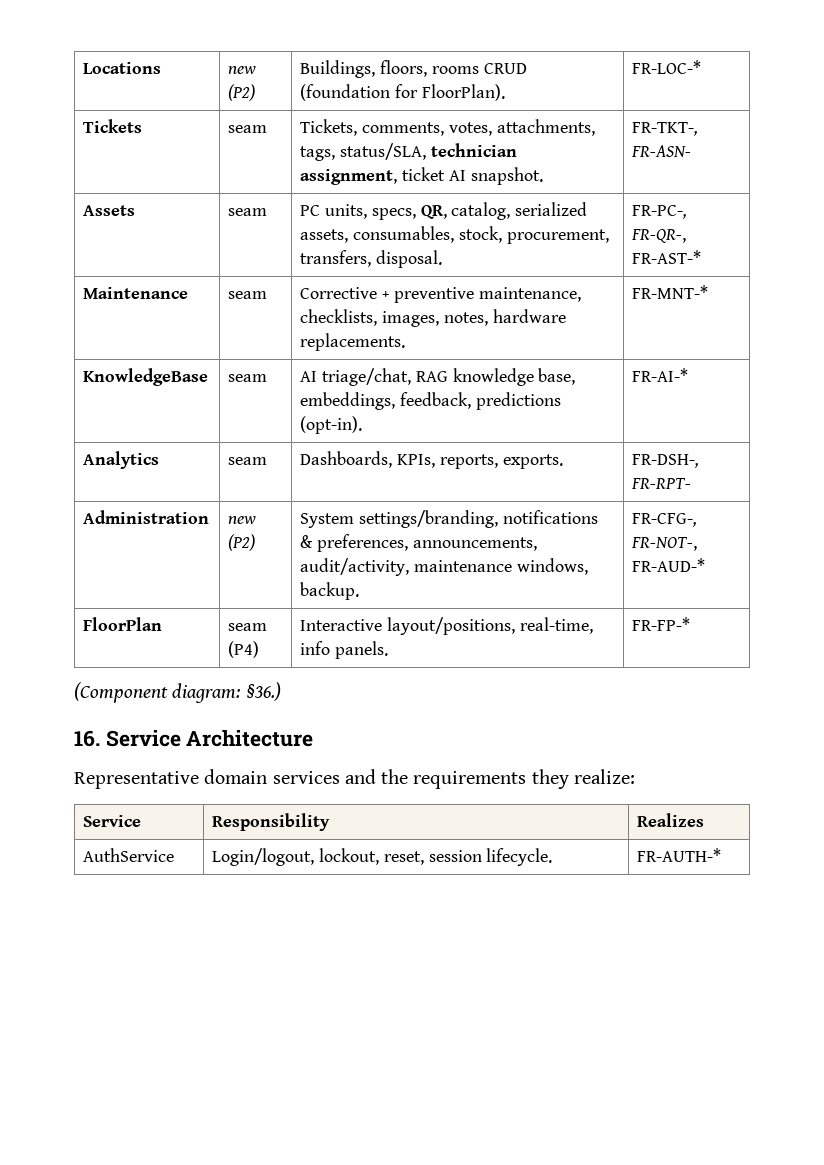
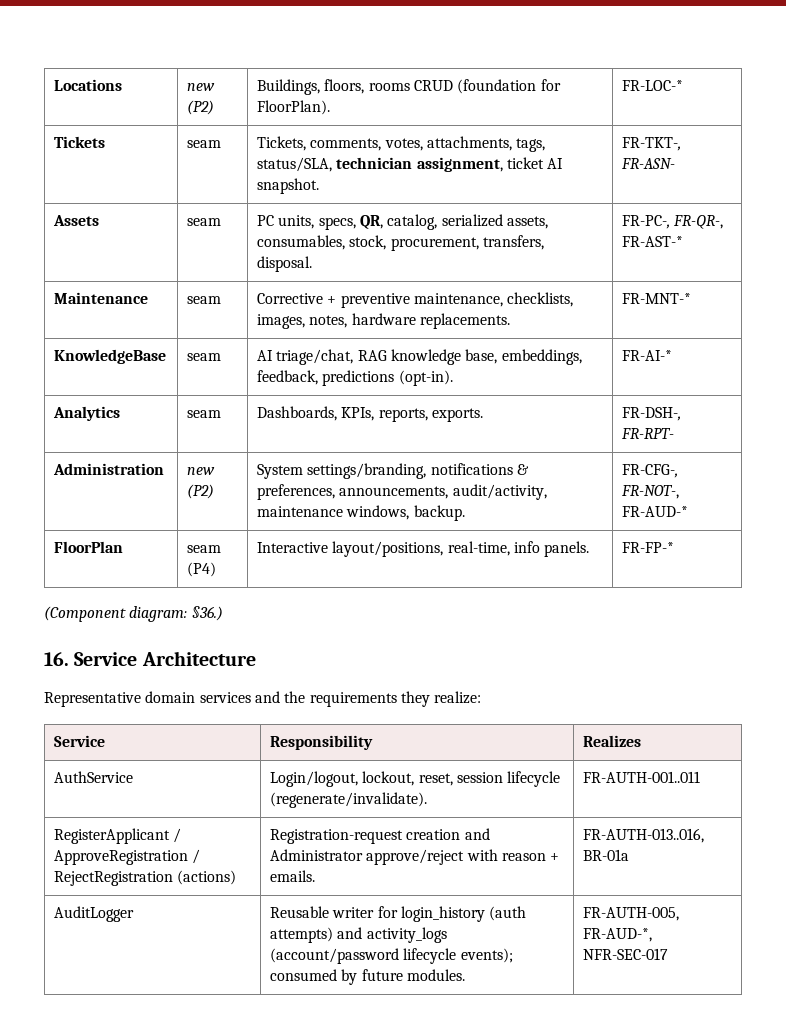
- AuthService | Login/logout, lockout, reset, session lifecycle. | FR-AUTH-*
+ AuthService | Login/logout, lockout, reset, session lifecycle (regenerate/invalidate). | FR-AUTH-001..011
+ RegisterApplicant / ApproveRegistration / RejectRegistration (actions) | Registration-request creation and Administrator approve/reject with reason + emails. | FR-AUTH-013..016, BR-01a
+ AuditLogger | Reusable writer for login_history (auth attempts) and activity_logs (account/password lifecycle events); consumed by future modules. | FR-AUTH-005, FR-AUD-*, NFR-SEC-017

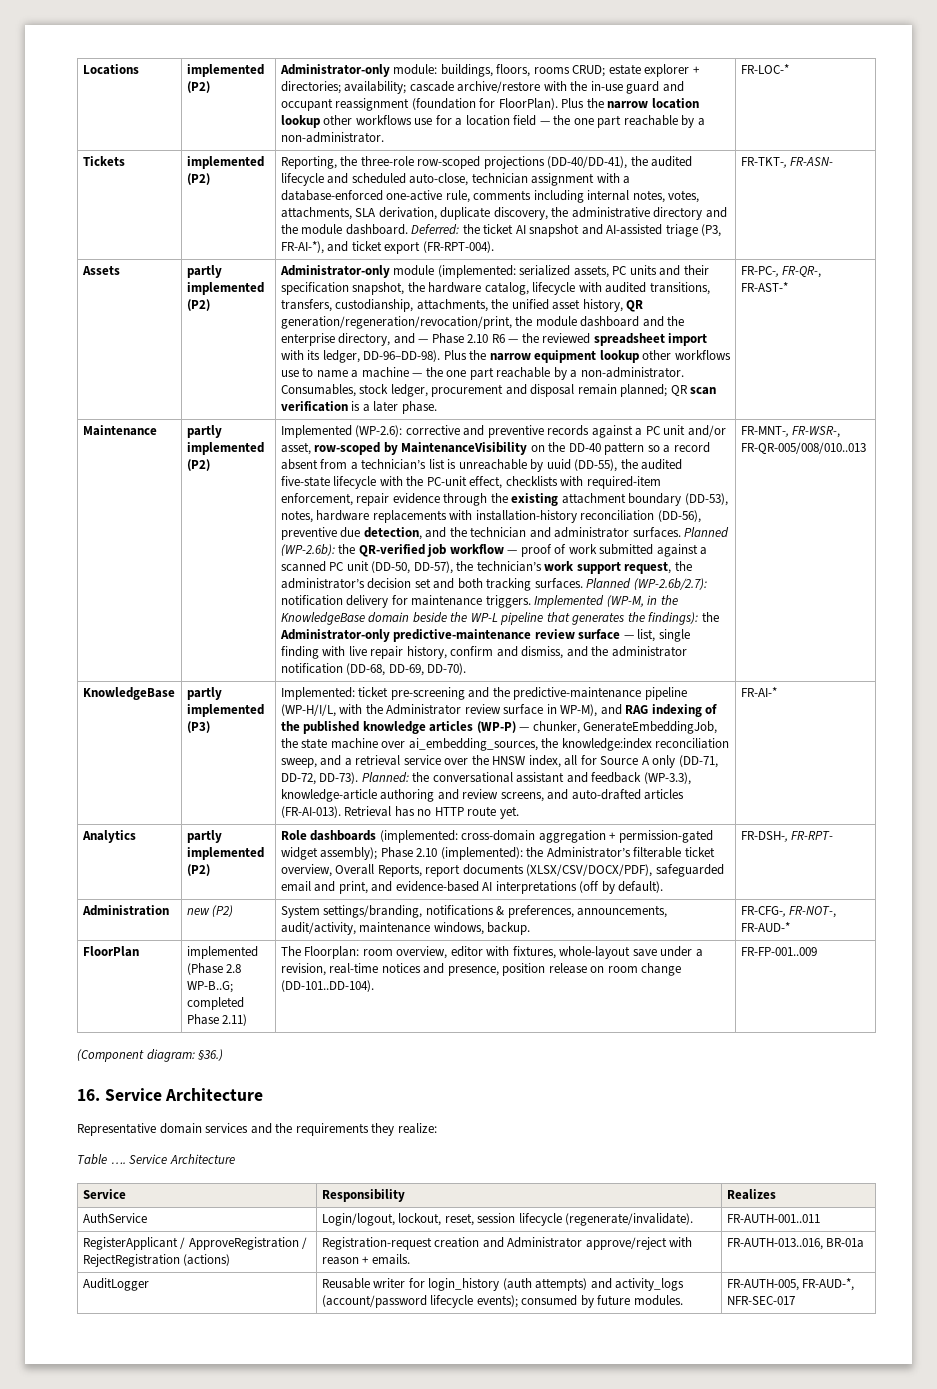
- new (P2) | Buildings, floors, rooms CRUD (foundation for FloorPlan). | FR-LOC-*
- Tickets | seam | Tickets, comments, votes, attachments, tags, status/SLA, technician assignment, ticket AI snapshot. | FR-TKT-, FR-ASN-
- Assets | seam | PC units, specs, QR, catalog, serialized assets, consumables, stock, procurement, transfers, disposal. | FR-PC-, FR-QR-, FR-AST-*
- Maintenance | seam | Corrective + preventive maintenance, checklists, images, notes, hardware replacements. | FR-MNT-*
- KnowledgeBase | seam | AI triage/chat, RAG knowledge base, embeddings, feedback, predictions (opt-in). | FR-AI-*
- Analytics | seam | Dashboards, KPIs, reports, exports. | FR-DSH-, FR-RPT-
+ implemented (P2) | Administrator-only module: buildings, floors, rooms CRUD; estate explorer + directories; availability; cascade archive/restore with the in-use guard and occupant reassignment (foundation for FloorPlan). Plus the narrow location lookup other workflows use for a location field — the one part reachable by a non-administrator. | FR-LOC-*
+ Tickets | implemented (P2) | Reporting, the three-role row-scoped projections (DD-40/DD-41), the audited lifecycle and scheduled auto-close, technician assignment with a database-enforced one-active rule, comments including internal notes, votes, attachments, SLA derivation, duplicate discovery, the administrative directory and the module dashboard. Deferred: the ticket AI snapshot and AI-assisted triage (P3, FR-AI-*), and ticket export (FR-RPT-004). | FR-TKT-, FR-ASN-
+ Assets | partly implemented (P2) | Administrator-only module (implemented: serialized assets, PC units and their specification snapshot, the hardware catalog, lifecycle with audited transitions, transfers, custodianship, attachments, the unified asset history, QR generation/regeneration/revocation/print, the module dashboard and the enterprise directory, and — Phase 2.10 R6 — the reviewed spreadsheet import with its ledger, DD-96–DD-98). Plus the narrow equipment lookup other workflows use to name a machine — the one part reachable by a non-administrator. Consumables, stock ledger, procurement and disposal remain planned; QR scan verification is a later phase. | FR-PC-, FR-QR-, FR-AST-*
+ Maintenance | partly implemented (P2) | Implemented (WP-2.6): corrective and preventive records against a PC unit and/or asset, row-scoped by MaintenanceVisibility on the DD-40 pattern so a record absent from a technician’s list is unreachable by uuid (DD-55), the audited five-state lifecycle with the PC-unit effect, checklists with required-item enforcement, repair evidence through the existing attachment boundary (DD-53), notes, hardware replacements with installation-history reconciliation (DD-56), preventive due detection, and the technician and administrator surfaces. Planned (WP-2.6b): the QR-verified job workflow — proof of work submitted against a scanned PC unit (DD-50, DD-57), the technician’s work support request, the administrator’s decision set and both tracking surfaces. Planned (WP-2.6b/2.7): notification delivery for maintenance triggers. Implemented (WP-M, in the KnowledgeBase domain beside the WP-L pipeline that generates the findings): the Administrator-only predictive-maintenance review surface — list, single finding with live repair history, confirm and dismiss, and the administrator notification (DD-68, DD-69, DD-70). | FR-MNT-, FR-WSR-, FR-QR-005/008/010..013
+ KnowledgeBase | partly implemented (P3) | Implemented: ticket pre-screening and the predictive-maintenance pipeline (WP-H/I/L, with the Administrator review surface in WP-M), and RAG indexing of the published knowledge articles (WP-P) — chunker, GenerateEmbeddingJob, the state machine over ai_embedding_sources, the knowledge:index reconciliation sweep, and a retrieval service over the HNSW index, all for Source A only (DD-71, DD-72, DD-73). Planned: the conversational assistant and feedback (WP-3.3), knowledge-article authoring and review screens, and auto-drafted articles (FR-AI-013). Retrieval has no HTTP route yet. | FR-AI-*
+ Analytics | partly implemented (P2) | Role dashboards (implemented: cross-domain aggregation + permission-gated widget assembly); Phase 2.10 (implemented): the Administrator’s filterable ticket overview, Overall Reports, report documents (XLSX/CSV/DOCX/PDF), safeguarded email and print, and evidence-based AI interpretations (off by default). | FR-DSH-, FR-RPT-
- FloorPlan | seam (P4) | Interactive layout/positions, real-time, info panels. | FR-FP-*
+ FloorPlan | implemented (Phase 2.8 WP-B..G; completed Phase 2.11) | The Floorplan: room overview, editor with fixtures, whole-layout save under a revision, real-time notices and presence, position release on room change (DD-101..DD-104). | FR-FP-001..009
+ Table …. Service Architecture

